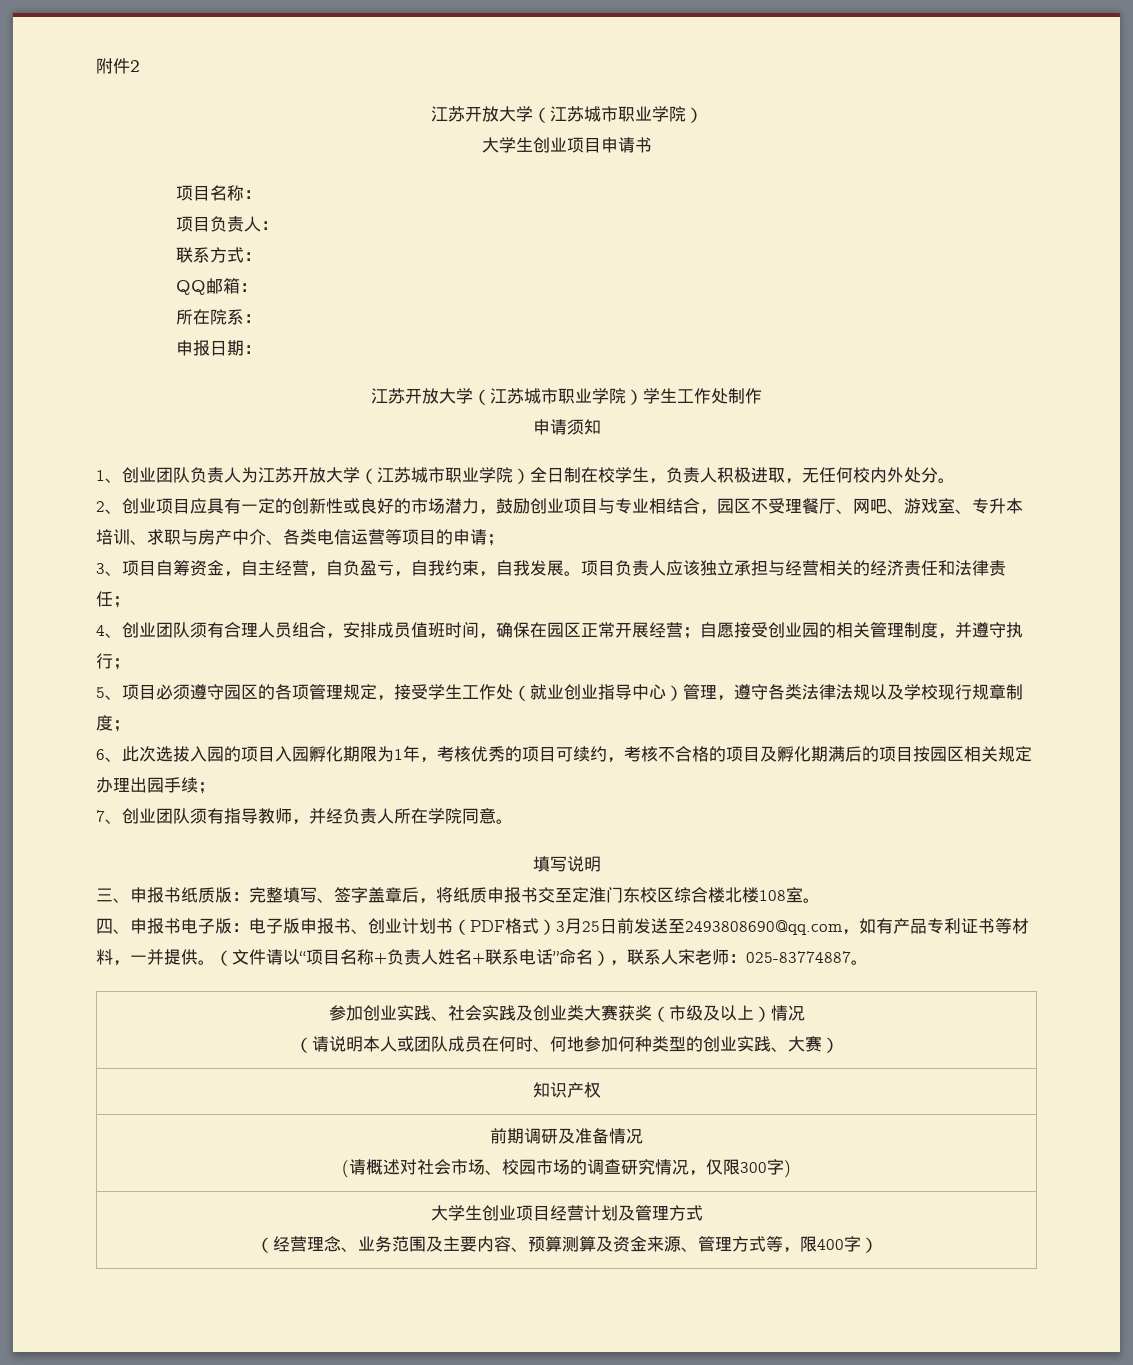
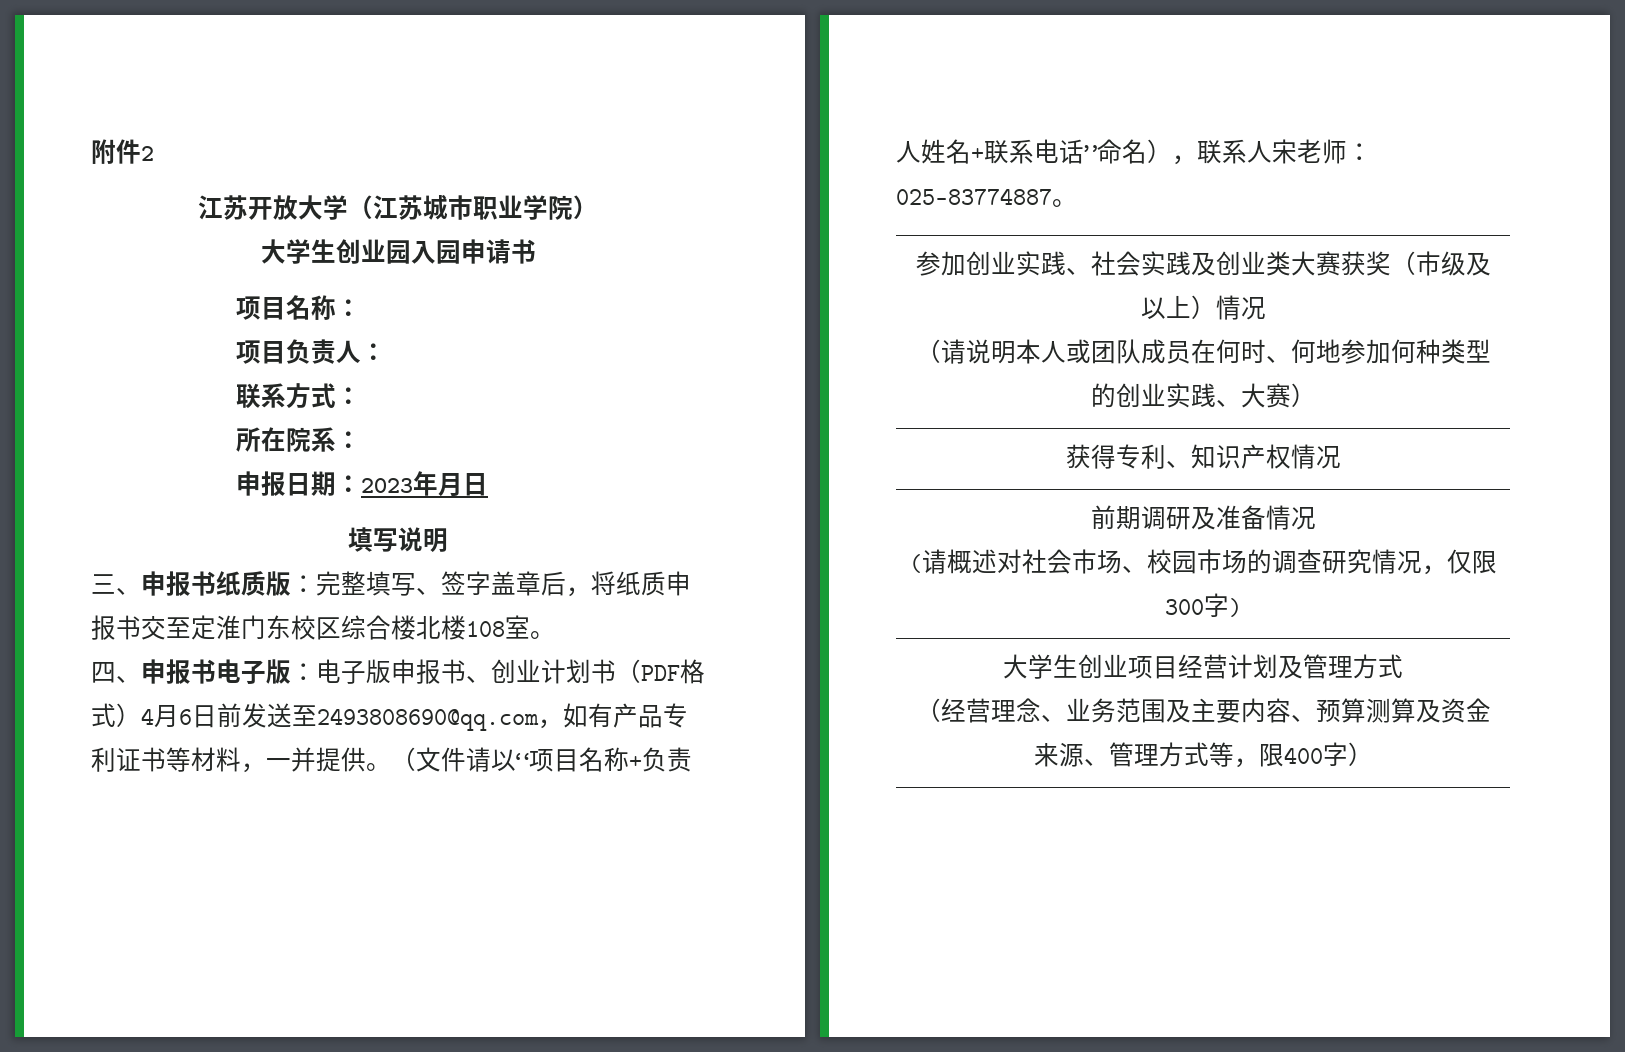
- 大学生创业项目申请书
+ 大学生创业园入园申请书
- QQ邮箱：
- 申报日期：
- 江苏开放大学（江苏城市职业学院）学生工作处制作
- 申请须知
- 1、创业团队负责人为江苏开放大学（江苏城市职业学院）全日制在校学生，负责人积极进取，无任何校内外处分。
- 2、创业项目应具有一定的创新性或良好的市场潜力，鼓励创业项目与专业相结合，园区不受理餐厅、网吧、游戏室、专升本培训、求职与房产中介、各类电信运营等项目的申请；
- 3、项目自筹资金，自主经营，自负盈亏，自我约束，自我发展。项目负责人应该独立承担与经营相关的经济责任和法律责任；
- 4、创业团队须有合理人员组合，安排成员值班时间，确保在园区正常开展经营；自愿接受创业园的相关管理制度，并遵守执行；
- 5、项目必须遵守园区的各项管理规定，接受学生工作处（就业创业指导中心）管理，遵守各类法律法规以及学校现行规章制度；
- 6、此次选拔入园的项目入园孵化期限为1年，考核优秀的项目可续约，考核不合格的项目及孵化期满后的项目按园区相关规定办理出园手续；
- 7、创业团队须有指导教师，并经负责人所在学院同意。
+ 申报日期：2023年月日
- 四、申报书电子版：电子版申报书、创业计划书（PDF格式）3月25日前发送至2493808690@qq.com，如有产品专利证书等材料，一并提供。
+ 四、申报书电子版：电子版申报书、创业计划书（PDF格式）4月6日前发送至2493808690@qq.com，如有产品专利证书等材料，一并提供。
- 知识产权
+ 获得专利、知识产权情况

